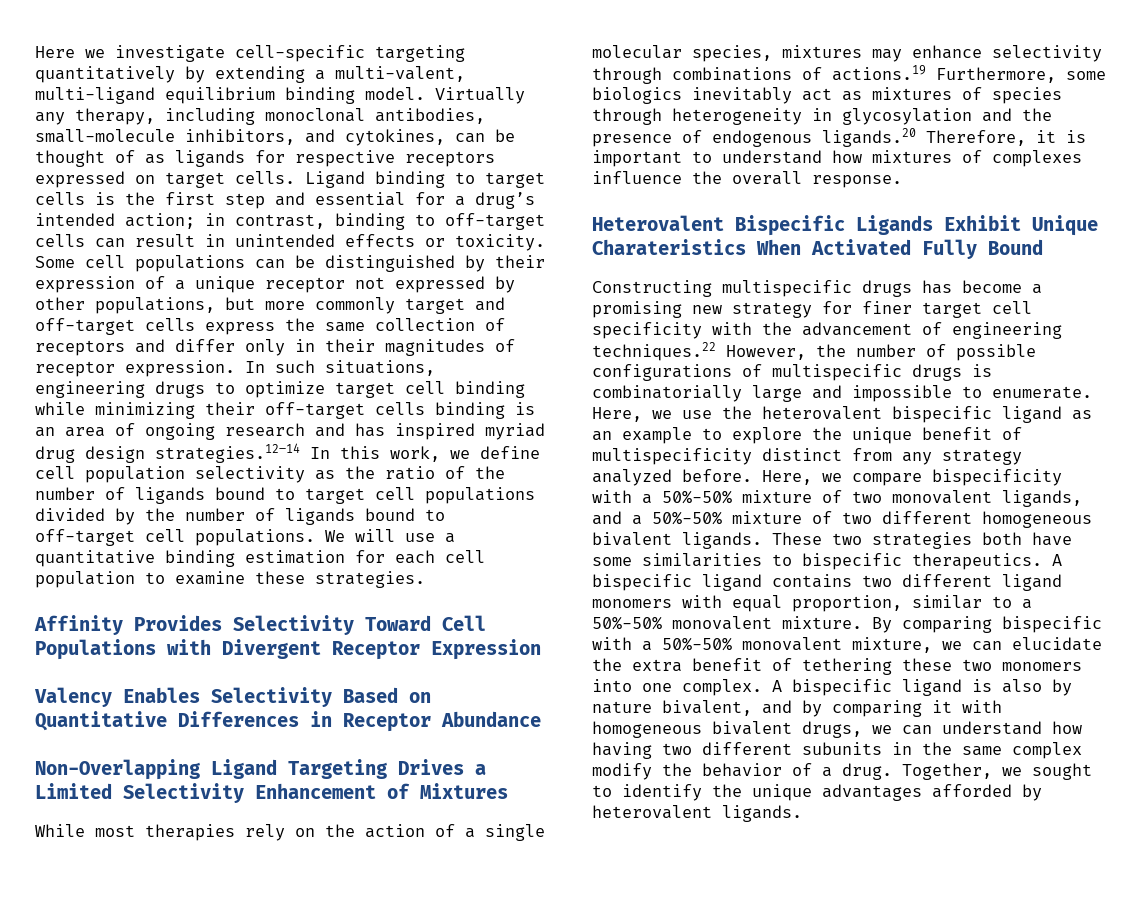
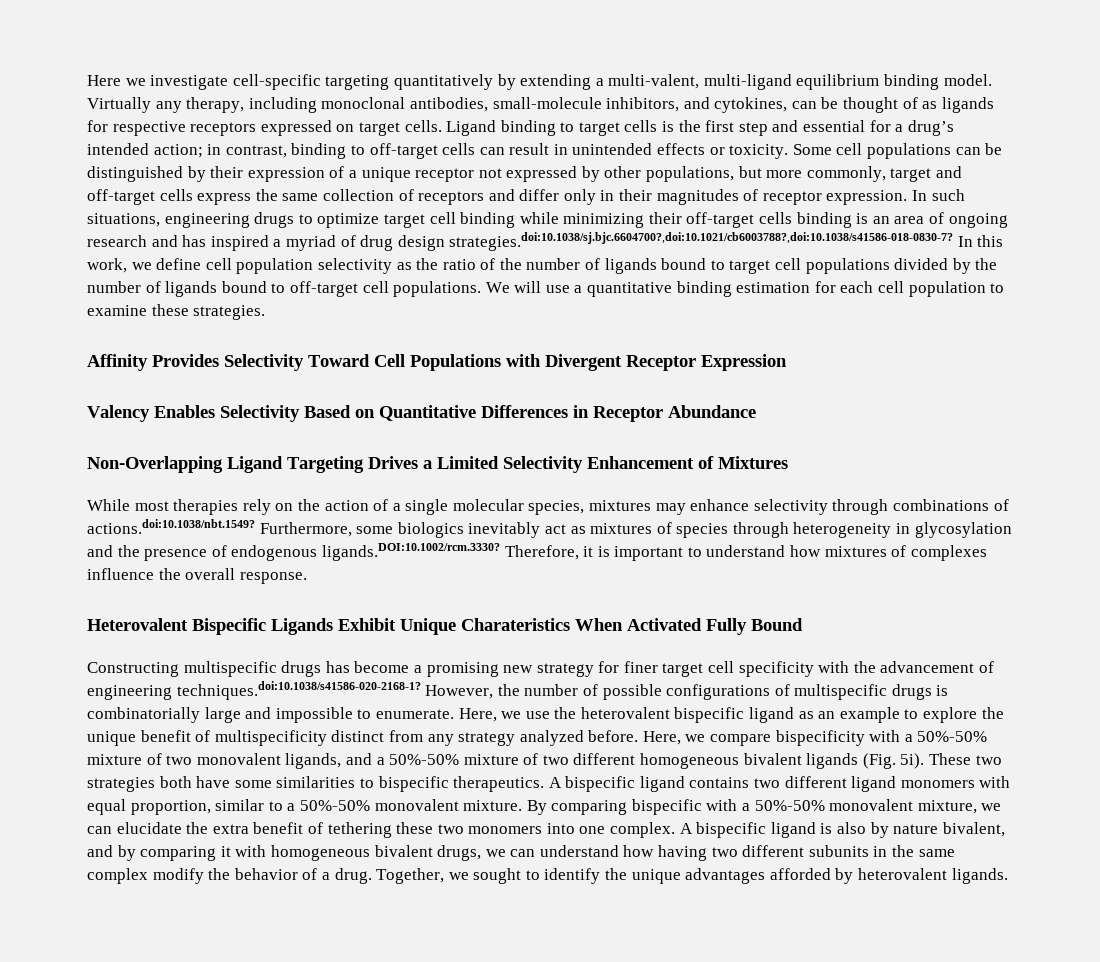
- Some cell populations can be distinguished by their expression of a unique receptor not expressed by other populations, but more commonly target and off-target cells express the same collection of receptors and differ only in their magnitudes of receptor expression.
+ Some cell populations can be distinguished by their expression of a unique receptor not expressed by other populations, but more commonly, target and off-target cells express the same collection of receptors and differ only in their magnitudes of receptor expression.
- In such situations, engineering drugs to optimize target cell binding while minimizing their off-target cells binding is an area of ongoing research and has inspired myriad drug design strategies.12–14 In this work, we define cell population selectivity as the ratio of the number of ligands bound to target cell populations divided by the number of ligands bound to off-target cell populations.
+ In such situations, engineering drugs to optimize target cell binding while minimizing their off-target cells binding is an area of ongoing research and has inspired a myriad of drug design strategies.doi:10.1038/sj.bjc.6604700?,doi:10.1021/cb6003788?,doi:10.1038/s41586-018-0830-7? In this work, we define cell population selectivity as the ratio of the number of ligands bound to target cell populations divided by the number of ligands bound to off-target cell populations.
- While most therapies rely on the action of a single molecular species, mixtures may enhance selectivity through combinations of actions.19 Furthermore, some biologics inevitably act as mixtures of species through heterogeneity in glycosylation and the presence of endogenous ligands.20 Therefore, it is important to understand how mixtures of complexes influence the overall response.
+ While most therapies rely on the action of a single molecular species, mixtures may enhance selectivity through combinations of actions.doi:10.1038/nbt.1549? Furthermore, some biologics inevitably act as mixtures of species through heterogeneity in glycosylation and the presence of endogenous ligands.DOI:10.1002/rcm.3330? Therefore, it is important to understand how mixtures of complexes influence the overall response.
- Constructing multispecific drugs has become a promising new strategy for finer target cell specificity with the advancement of engineering techniques.22 However, the number of possible configurations of multispecific drugs is combinatorially large and impossible to enumerate.
+ Constructing multispecific drugs has become a promising new strategy for finer target cell specificity with the advancement of engineering techniques.doi:10.1038/s41586-020-2168-1? However, the number of possible configurations of multispecific drugs is combinatorially large and impossible to enumerate.
- Here, we compare bispecificity with a 50%-50% mixture of two monovalent ligands, and a 50%-50% mixture of two different homogeneous bivalent ligands.
+ Here, we compare bispecificity with a 50%-50% mixture of two monovalent ligands, and a 50%-50% mixture of two different homogeneous bivalent ligands (Fig. 5i).

